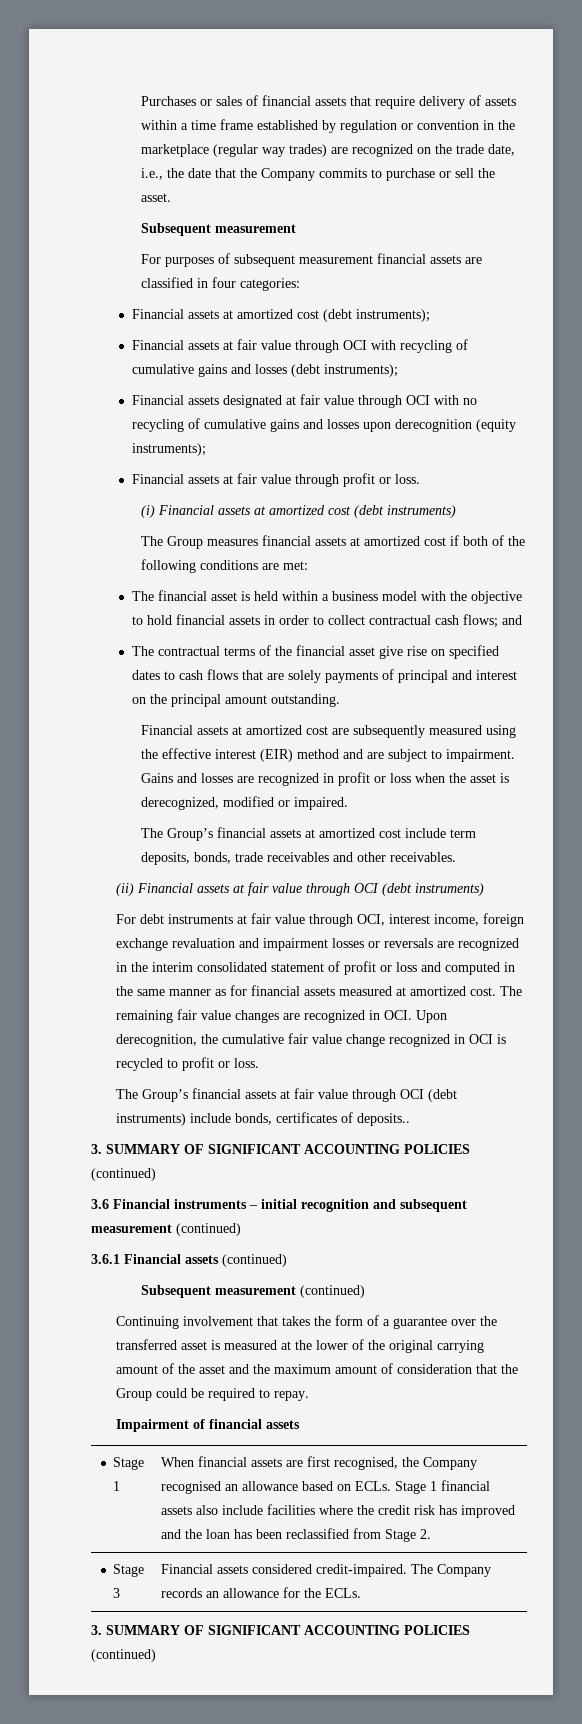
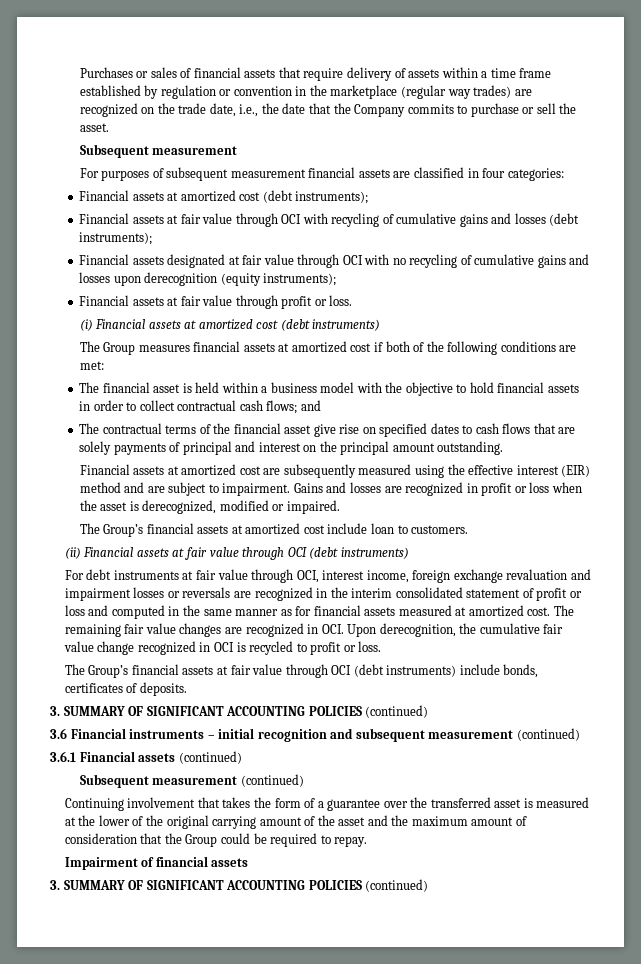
- The Group’s financial assets at amortized cost include term deposits, bonds, trade receivables and other receivables.
+ The Group’s financial assets at amortized cost include loan to customers.
- The Group’s financial assets at fair value through OCI (debt instruments) include bonds, certificates of deposits..
+ The Group’s financial assets at fair value through OCI (debt instruments) include bonds, certificates of deposits.
- Stage 1 | When financial assets are first recognised, the Company recognised an allowance based on ECLs. Stage 1 financial assets also include facilities where the credit risk has improved and the loan has been reclassified from Stage 2.
- Stage 3 | Financial assets considered credit-impaired. The Company records an allowance for the ECLs.

